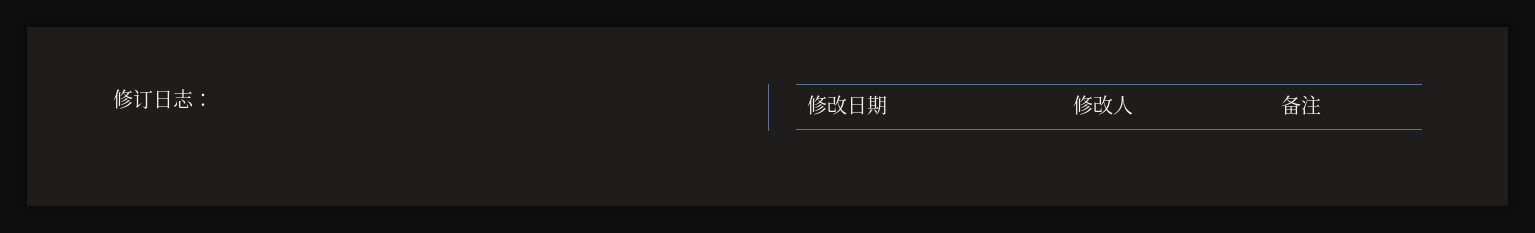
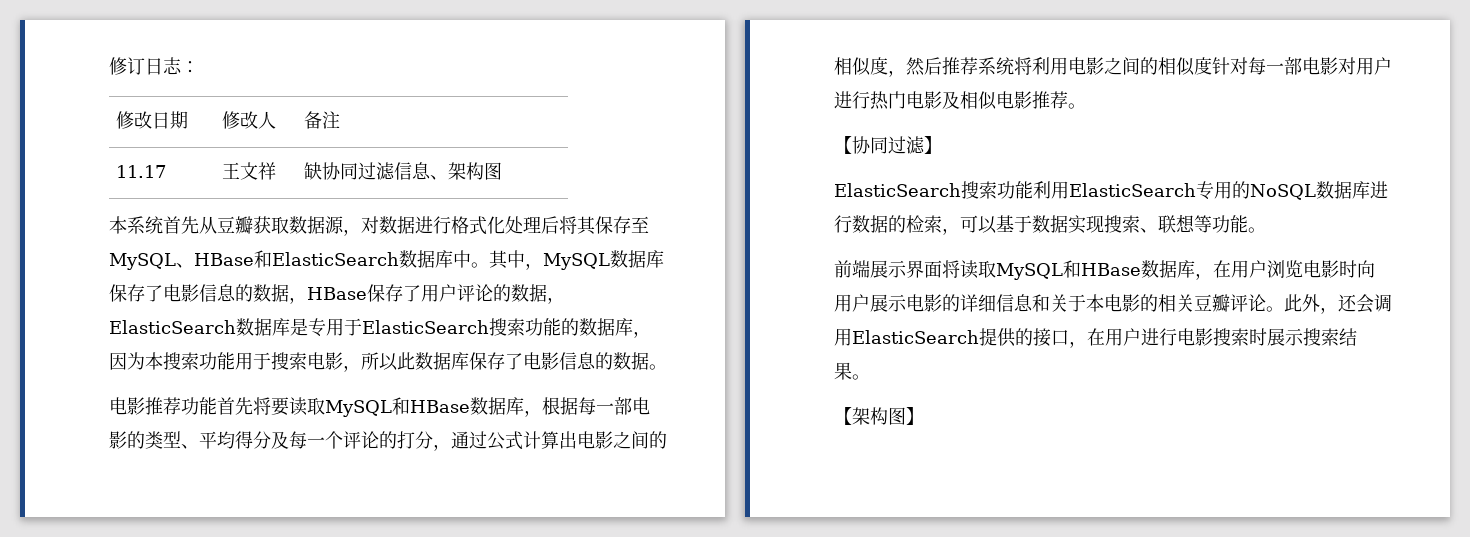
+ 11.17 | 王文祥 | 缺协同过滤信息、架构图
+ 本系统首先从豆瓣获取数据源，对数据进行格式化处理后将其保存至MySQL、HBase和ElasticSearch数据库中。其中，MySQL数据库保存了电影信息的数据，HBase保存了用户评论的数据，ElasticSearch数据库是专用于ElasticSearch搜索功能的数据库，因为本搜索功能用于搜索电影，所以此数据库保存了电影信息的数据。
+ 电影推荐功能首先将要读取MySQL和HBase数据库，根据每一部电影的类型、平均得分及每一个评论的打分，通过公式计算出电影之间的相似度，然后推荐系统将利用电影之间的相似度针对每一部电影对用户进行热门电影及相似电影推荐。
+ 【协同过滤】
+ ElasticSearch搜索功能利用ElasticSearch专用的NoSQL数据库进行数据的检索，可以基于数据实现搜索、联想等功能。
+ 前端展示界面将读取MySQL和HBase数据库，在用户浏览电影时向用户展示电影的详细信息和关于本电影的相关豆瓣评论。此外，还会调用ElasticSearch提供的接口，在用户进行电影搜索时展示搜索结果。
+ 【架构图】

